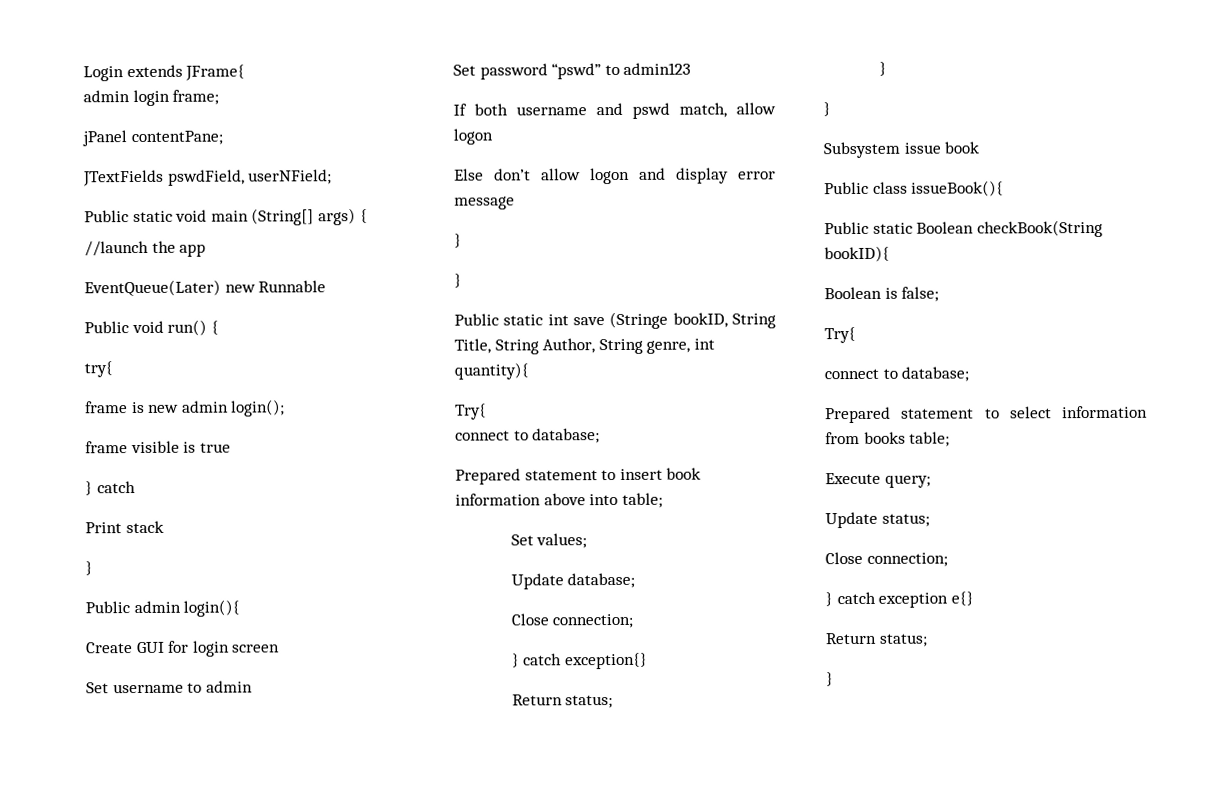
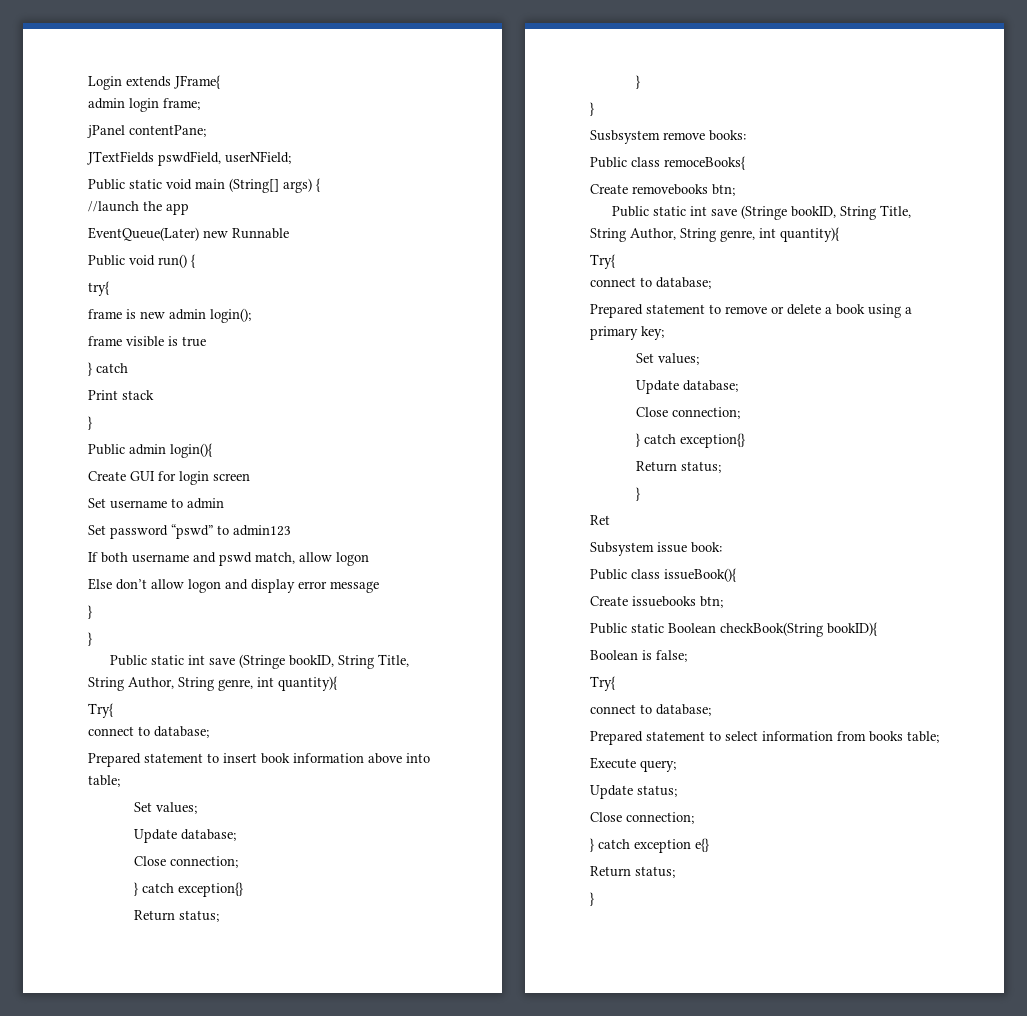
+ Susbsystem remove books:
+ Public class remoceBooks{
+ Create removebooks btn;
+ Public static int save (Stringe bookID, String Title, String Author, String genre, int quantity){
+ Try{
+ connect to database;
+ Prepared statement to remove or delete a book using a primary key;
+ Set values;
+ Update database;
+ Close connection;
+ } catch exception{}
+ Return status;
+ }
+ Ret
- Subsystem issue book
+ Subsystem issue book:
+ Create issuebooks btn;

